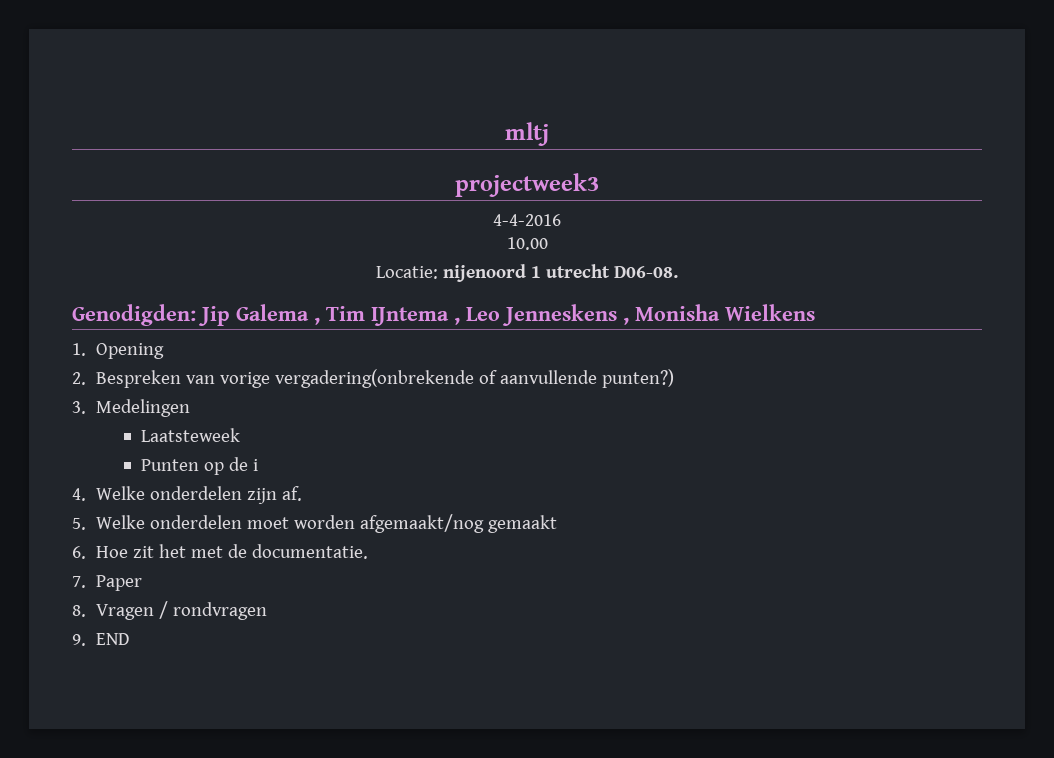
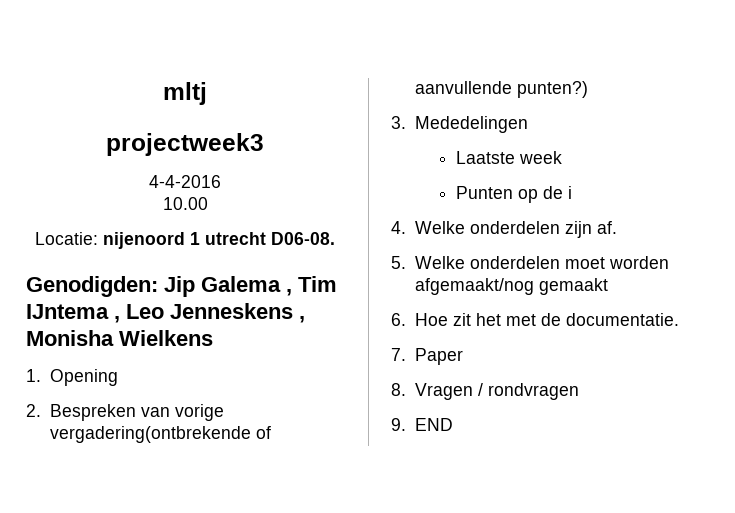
- 2. Bespreken van vorige vergadering(onbrekende of aanvullende punten?)
+ 2. Bespreken van vorige vergadering(ontbrekende of aanvullende punten?)
- 3. Medelingen
- Laatsteweek
+ 3. Mededelingen
+ Laatste week

